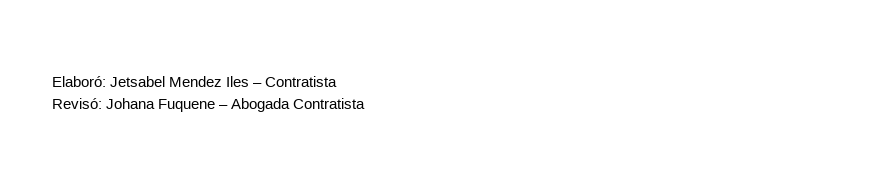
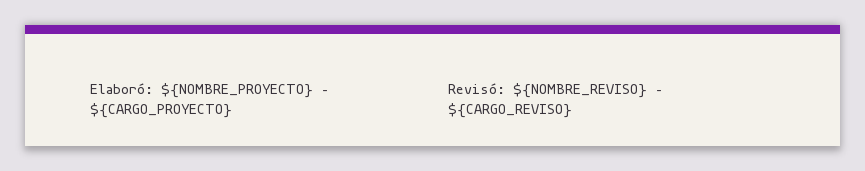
- Elaboró: Jetsabel Mendez Iles – Contratista
- Revisó: Johana Fuquene – Abogada Contratista
+ Elaboró: ${NOMBRE_PROYECTO} – ${CARGO_PROYECTO}
+ Revisó: ${NOMBRE_REVISO} – ${CARGO_REVISO}

